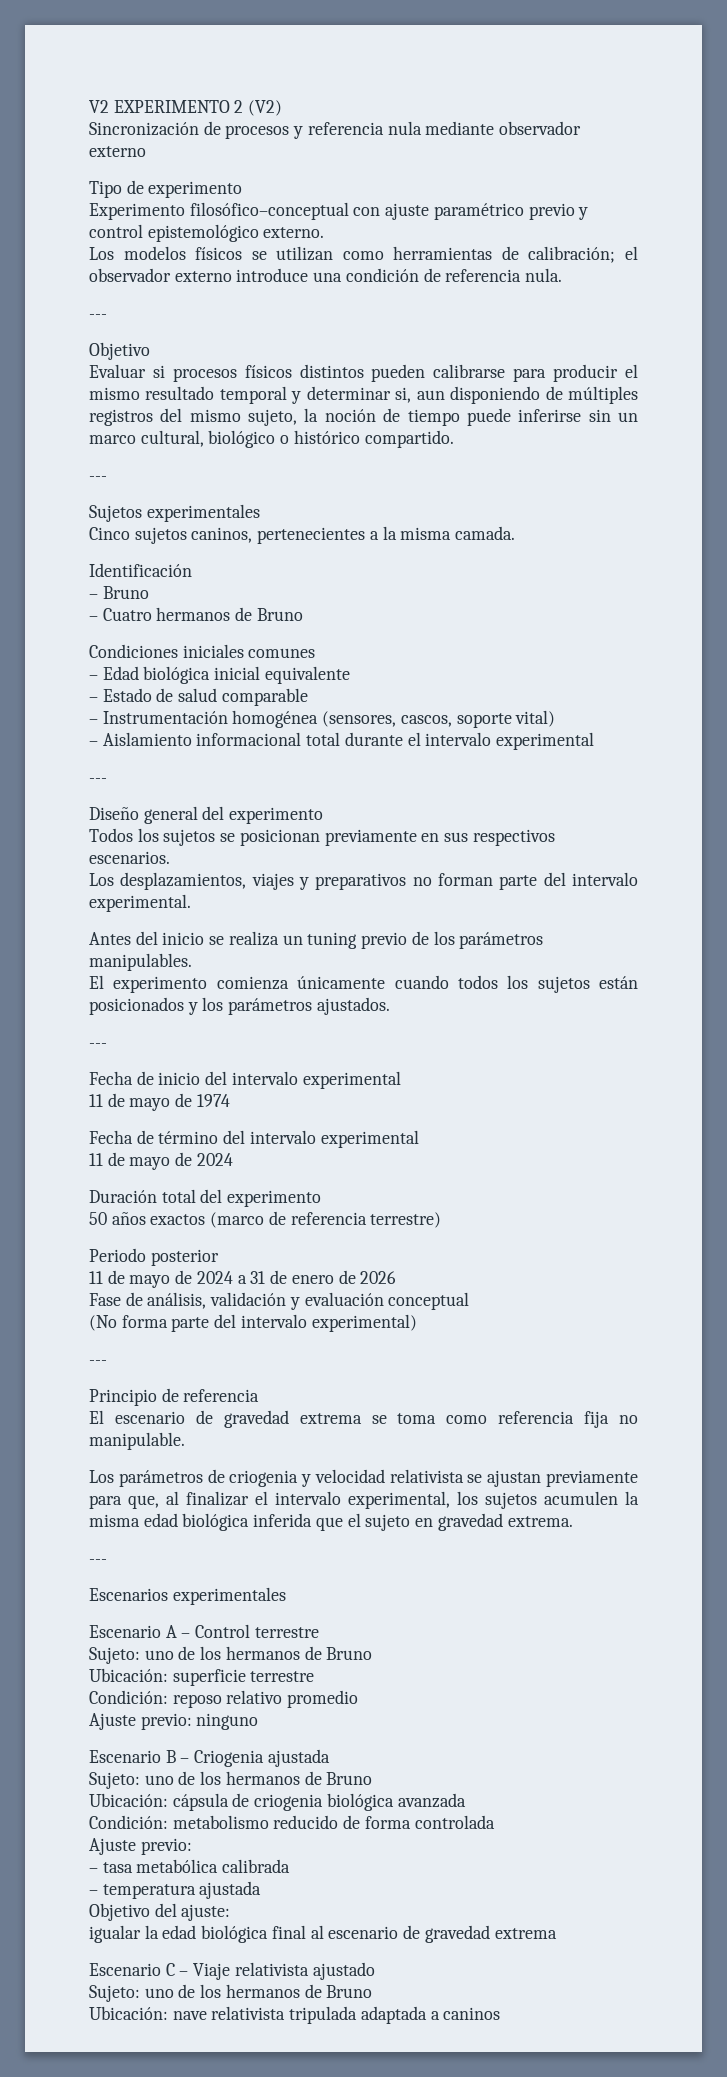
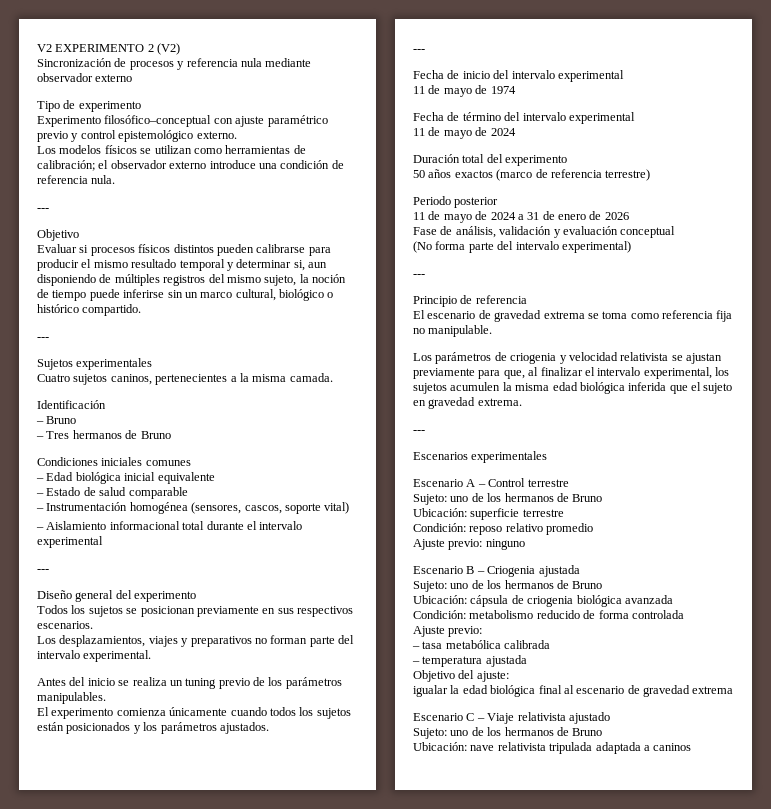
- Cinco sujetos caninos, pertenecientes a la misma camada.
+ Cuatro sujetos caninos, pertenecientes a la misma camada.
- – Cuatro hermanos de Bruno
+ – Tres hermanos de Bruno

